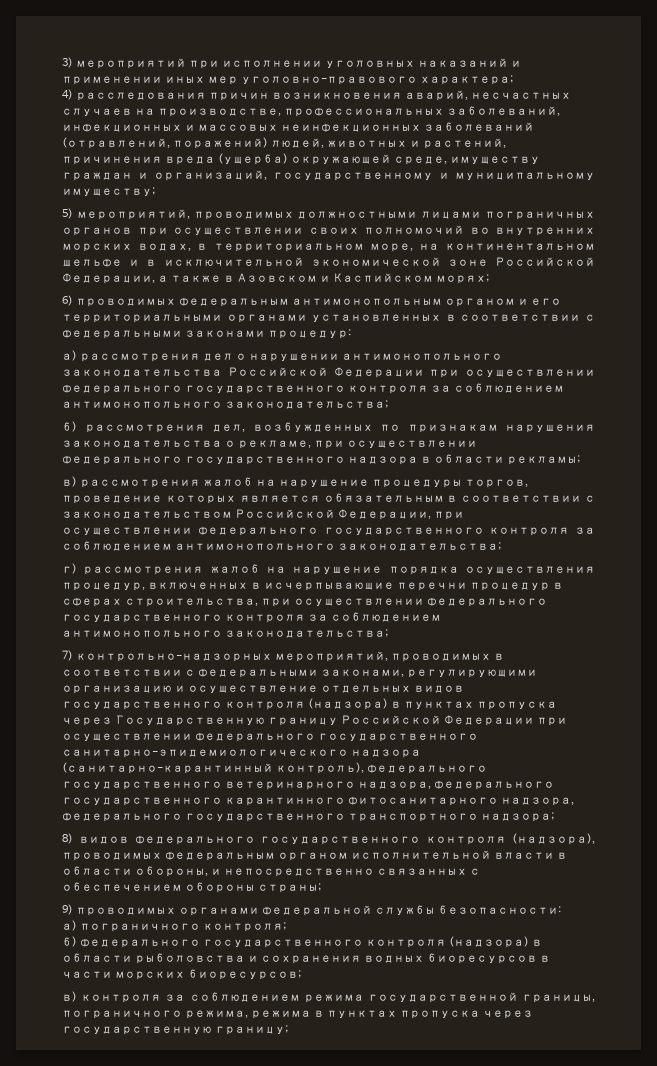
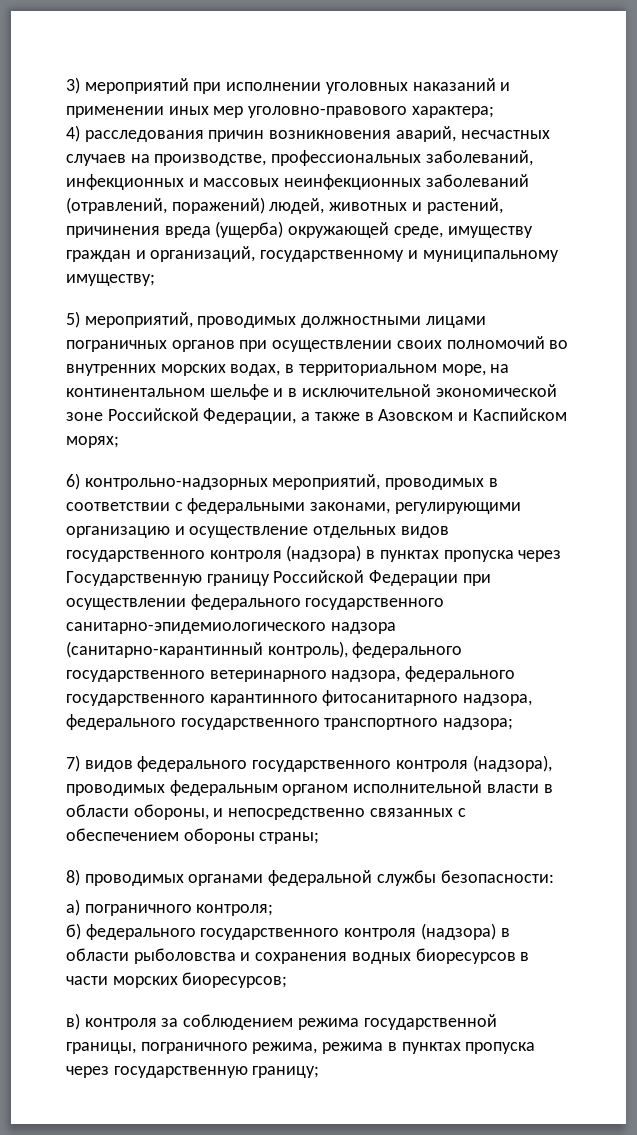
- 6) проводимых федеральным антимонопольным органом и его территориальными органами установленных в соответствии с федеральными законами процедур:
- а) рассмотрения дел о нарушении антимонопольного законодательства Российской Федерации при осуществлении федерального государственного контроля за соблюдением антимонопольного законодательства;
- б) рассмотрения дел, возбужденных по признакам нарушения законодательства о рекламе, при осуществлении федерального государственного надзора в области рекламы;
- в) рассмотрения жалоб на нарушение процедуры торгов, проведение которых является обязательным в соответствии с законодательством Российской Федерации, при осуществлении федерального государственного контроля за соблюдением антимонопольного законодательства;
- г) рассмотрения жалоб на нарушение порядка осуществления процедур, включенных в исчерпывающие перечни процедур в сферах строительства, при осуществлении федерального государственного контроля за соблюдением антимонопольного законодательства;
- 7) контрольно-надзорных мероприятий, проводимых в соответствии с федеральными законами, регулирующими организацию и осуществление отдельных видов государственного контроля (надзора) в пунктах пропуска через Государственную границу Российской Федерации при осуществлении федерального государственного санитарно-эпидемиологического надзора (санитарно-карантинный контроль), федерального государственного ветеринарного надзора, федерального государственного карантинного фитосанитарного надзора, федерального государственного транспортного надзора;
+ 6) контрольно-надзорных мероприятий, проводимых в соответствии с федеральными законами, регулирующими организацию и осуществление отдельных видов государственного контроля (надзора) в пунктах пропуска через Государственную границу Российской Федерации при осуществлении федерального государственного санитарно-эпидемиологического надзора (санитарно-карантинный контроль), федерального государственного ветеринарного надзора, федерального государственного карантинного фитосанитарного надзора, федерального государственного транспортного надзора;
- 8) видов федерального государственного контроля (надзора), проводимых федеральным органом исполнительной власти в области обороны, и непосредственно связанных с обеспечением обороны страны;
+ 7) видов федерального государственного контроля (надзора), проводимых федеральным органом исполнительной власти в области обороны, и непосредственно связанных с обеспечением обороны страны;
- 9) проводимых органами федеральной службы безопасности:
+ 8) проводимых органами федеральной службы безопасности:

